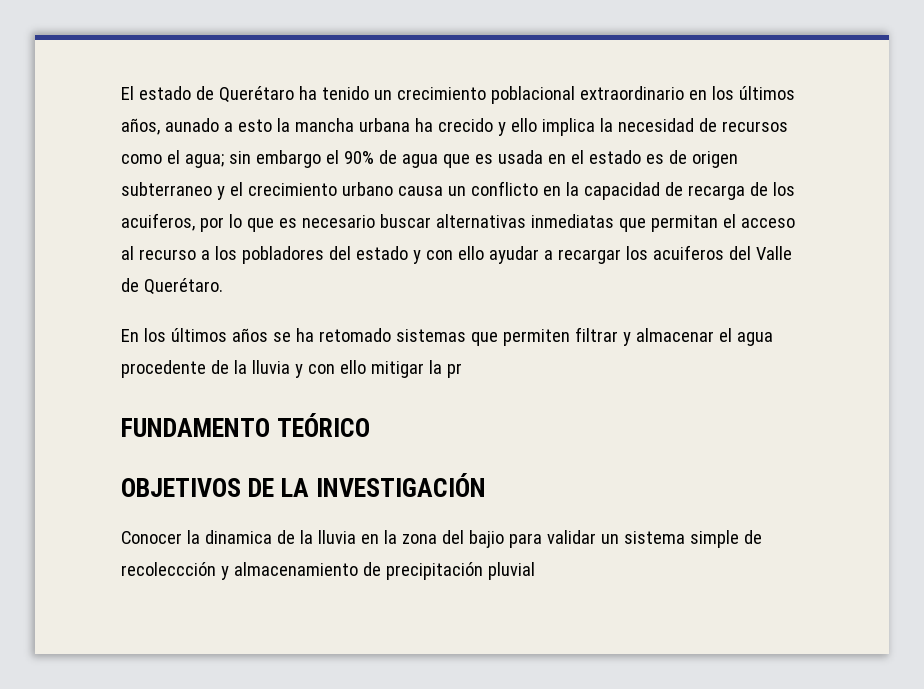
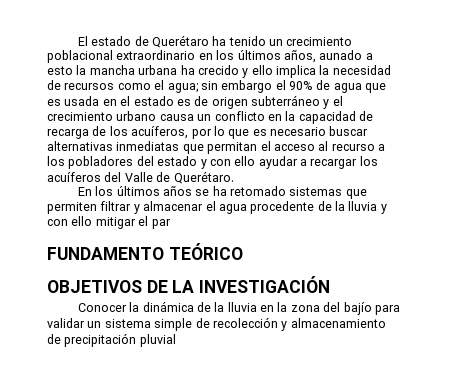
- sin embargo el 90% de agua que es usada en el estado es de origen subterraneo y el crecimiento urbano causa un conflicto en la capacidad de recarga de los acuiferos, por lo que es necesario buscar alternativas inmediatas que permitan el acceso al recurso a los pobladores del estado y con ello ayudar a recargar los acuiferos del Valle de Querétaro.
+ sin embargo el 90% de agua que es usada en el estado es de origen subterráneo y el crecimiento urbano causa un conflicto en la capacidad de recarga de los acuíferos, por lo que es necesario buscar alternativas inmediatas que permitan el acceso al recurso a los pobladores del estado y con ello ayudar a recargar los acuíferos del Valle de Querétaro.
- En los últimos años se ha retomado sistemas que permiten filtrar y almacenar el agua procedente de la lluvia y con ello mitigar la pr
+ En los últimos años se ha retomado sistemas que permiten filtrar y almacenar el agua procedente de la lluvia y con ello mitigar el par
- Conocer la dinamica de la lluvia en la zona del bajio para validar un sistema simple de recoleccción y almacenamiento de precipitación pluvial
+ Conocer la dinámica de la lluvia en la zona del bajío para validar un sistema simple de recolección y almacenamiento de precipitación pluvial

